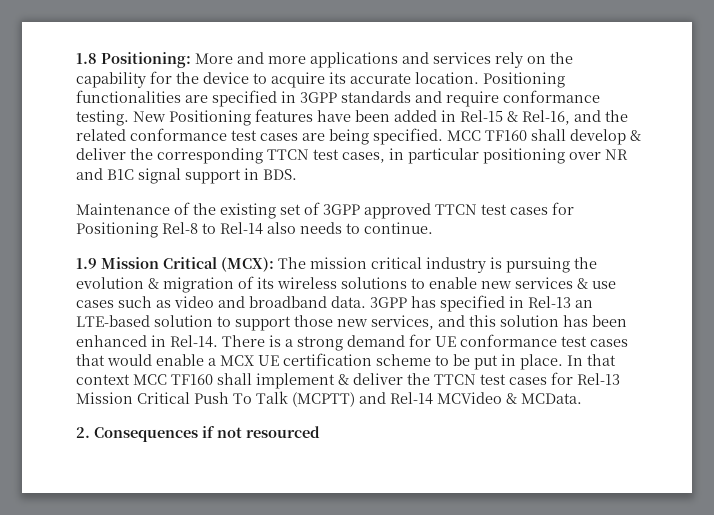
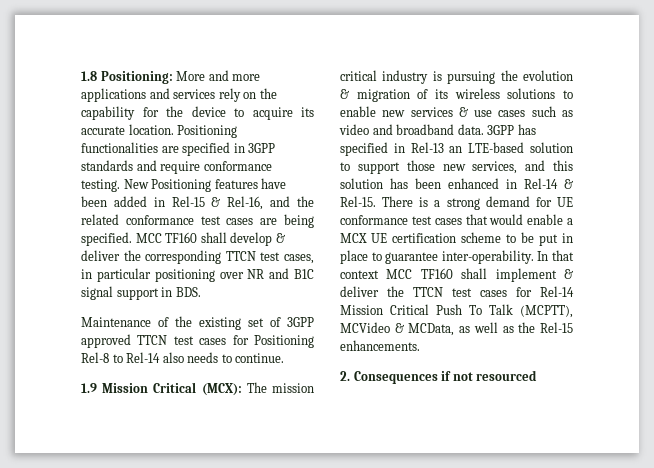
- 3GPP has specified in Rel-13 an LTE-based solution to support those new services, and this solution has been enhanced in Rel-14.
+ 3GPP has specified in Rel-13 an LTE-based solution to support those new services, and this solution has been enhanced in Rel-14 & Rel-15.
- There is a strong demand for UE conformance test cases that would enable a MCX UE certification scheme to be put in place.
+ There is a strong demand for UE conformance test cases that would enable a MCX UE certification scheme to be put in place to guarantee inter-operability.
- In that context MCC TF160 shall implement & deliver the TTCN test cases for Rel-13 Mission Critical Push To Talk (MCPTT) and Rel-14 MCVideo & MCData.
+ In that context MCC TF160 shall implement & deliver the TTCN test cases for Rel-14 Mission Critical Push To Talk (MCPTT), MCVideo & MCData, as well as the Rel-15 enhancements.

